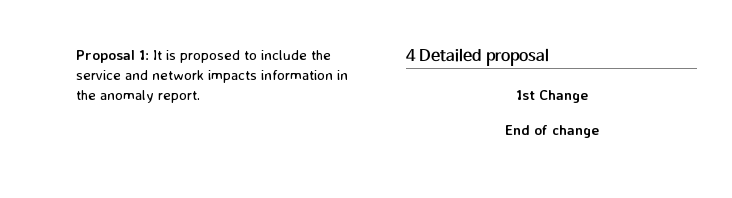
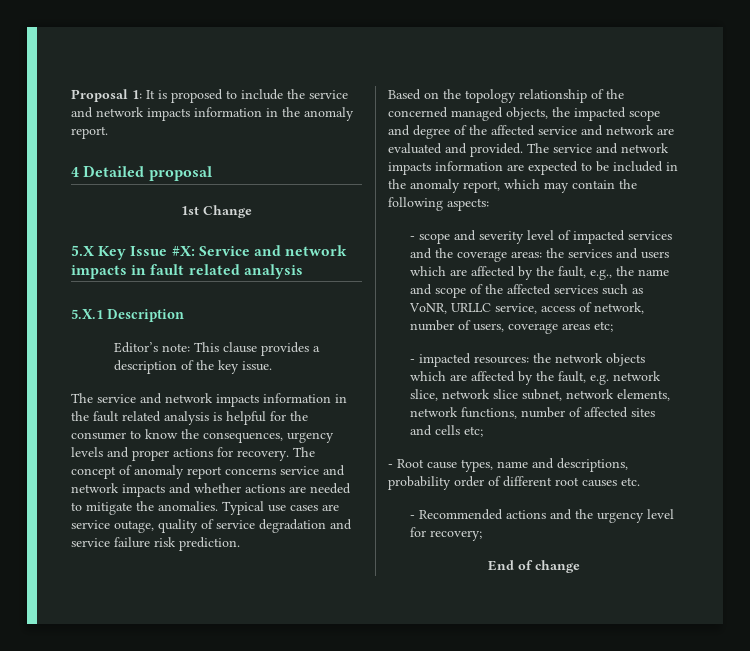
+ 5.X Key Issue #X: Service and network impacts in fault related analysis
+ 5.X.1 Description
+ Editor’s note: This clause provides a description of the key issue.
+ The service and network impacts information in the fault related analysis is helpful for the consumer to know the consequences, urgency levels and proper actions for recovery. The concept of anomaly report concerns service and network impacts and whether actions are needed to mitigate the anomalies. Typical use cases are service outage, quality of service degradation and service failure risk prediction.
+ Based on the topology relationship of the concerned managed objects, the impacted scope and degree of the affected service and network are evaluated and provided. The service and network impacts information are expected to be included in the anomaly report, which may contain the following aspects:
+ - scope and severity level of impacted services and the coverage areas: the services and users which are affected by the fault, e.g., the name and scope of the affected services such as VoNR, URLLC service, access of network, number of users, coverage areas etc;
+ - impacted resources: the network objects which are affected by the fault, e.g. network slice, network slice subnet, network elements, network functions, number of affected sites and cells etc;
+ - Root cause types, name and descriptions, probability order of different root causes etc.
+ - Recommended actions and the urgency level for recovery;

